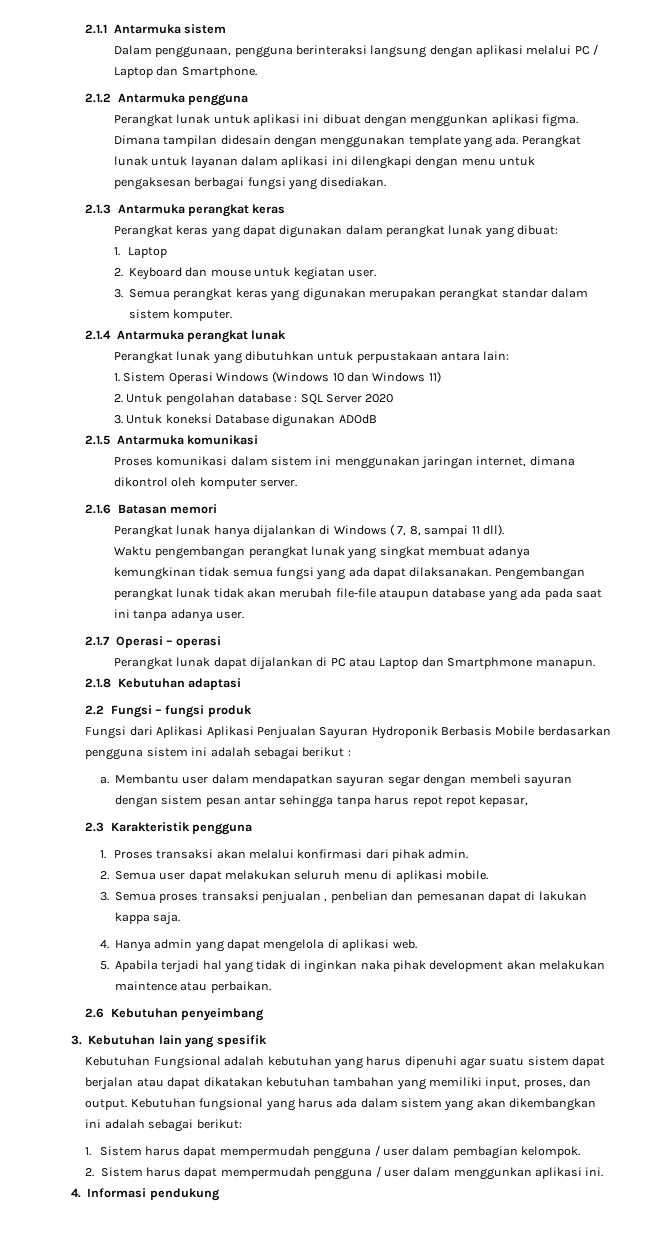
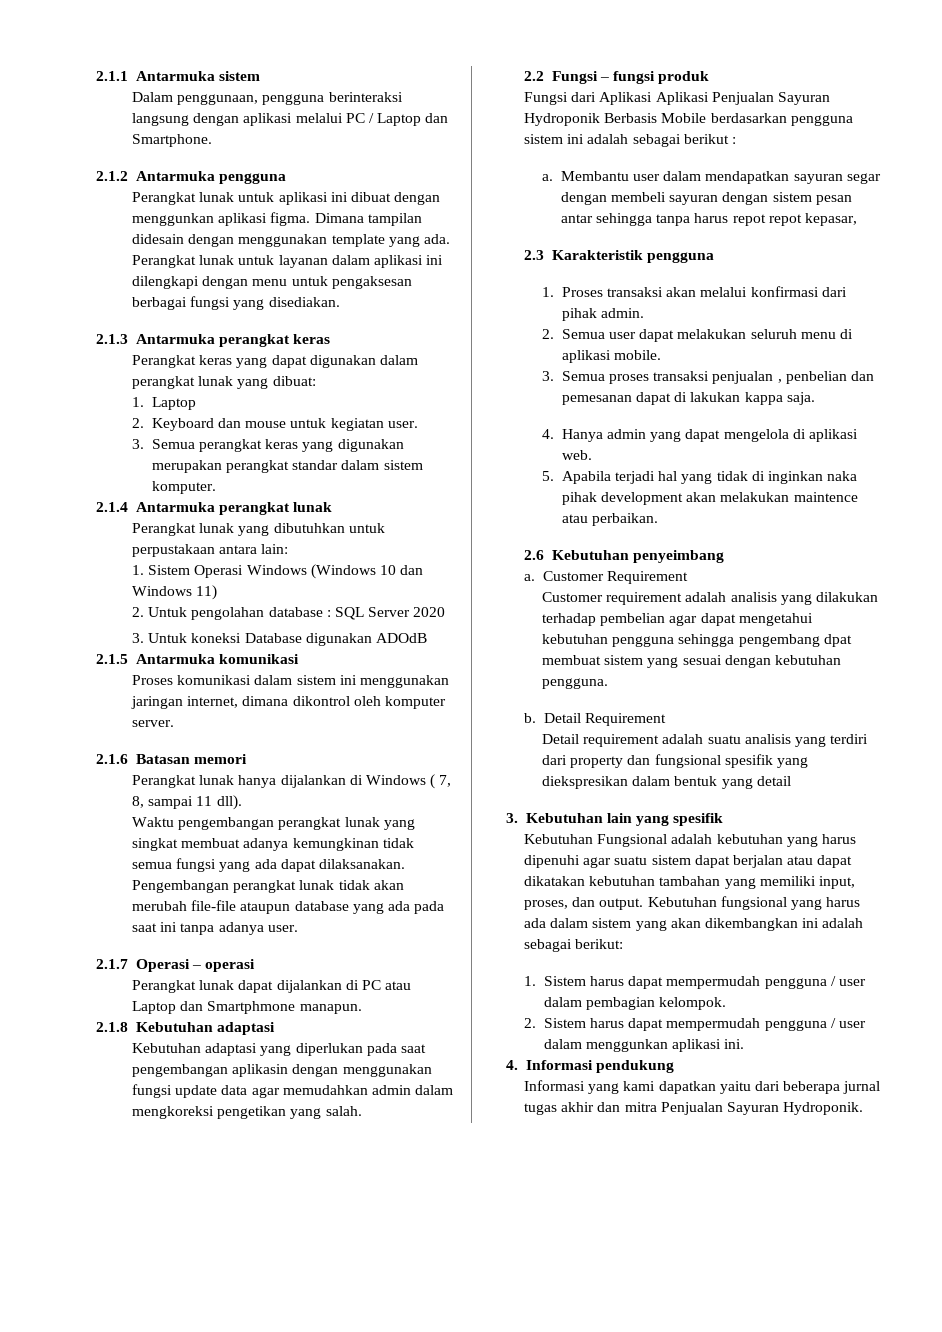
+ Kebutuhan adaptasi yang diperlukan pada saat pengembangan aplikasin dengan menggunakan fungsi update data agar memudahkan admin dalam mengkoreksi pengetikan yang salah.
+ a. Customer Requirement
+ Customer requirement adalah analisis yang dilakukan terhadap pembelian agar dapat mengetahui kebutuhan pengguna sehingga pengembang dpat membuat sistem yang sesuai dengan kebutuhan pengguna.
+ b. Detail Requirement
+ Detail requirement adalah suatu analisis yang terdiri dari property dan fungsional spesifik yang diekspresikan dalam bentuk yang detail
+ Informasi yang kami dapatkan yaitu dari beberapa jurnal tugas akhir dan mitra Penjualan Sayuran Hydroponik.

